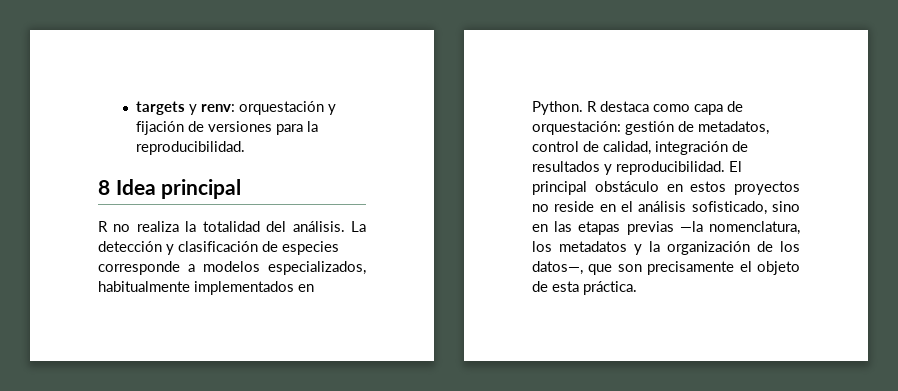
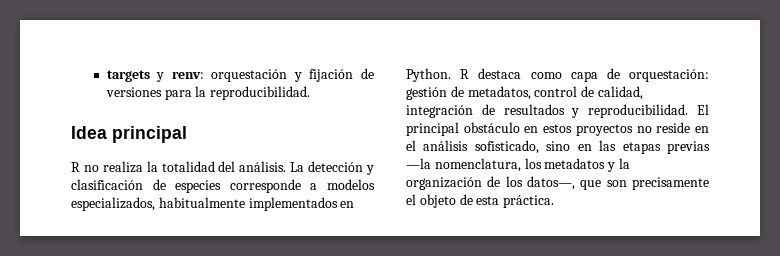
- 8 Idea principal
+ Idea principal

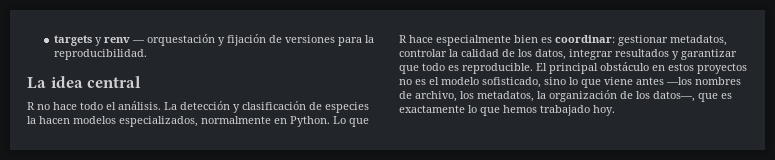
- targets y renv: orquestación y fijación de versiones para la reproducibilidad.
+ targets y renv — orquestación y fijación de versiones para la reproducibilidad.
- Idea principal
+ La idea central
- R no realiza la totalidad del análisis.
+ R no hace todo el análisis.
- La detección y clasificación de especies corresponde a modelos especializados, habitualmente implementados en Python. R destaca como capa de orquestación: gestión de metadatos, control de calidad, integración de resultados y reproducibilidad.
+ La detección y clasificación de especies la hacen modelos especializados, normalmente en Python. Lo que R hace especialmente bien es coordinar: gestionar metadatos, controlar la calidad de los datos, integrar resultados y garantizar que todo es reproducible.
- El principal obstáculo en estos proyectos no reside en el análisis sofisticado, sino en las etapas previas —la nomenclatura, los metadatos y la organización de los datos—, que son precisamente el objeto de esta práctica.
+ El principal obstáculo en estos proyectos no es el modelo sofisticado, sino lo que viene antes —los nombres de archivo, los metadatos, la organización de los datos—, que es exactamente lo que hemos trabajado hoy.

